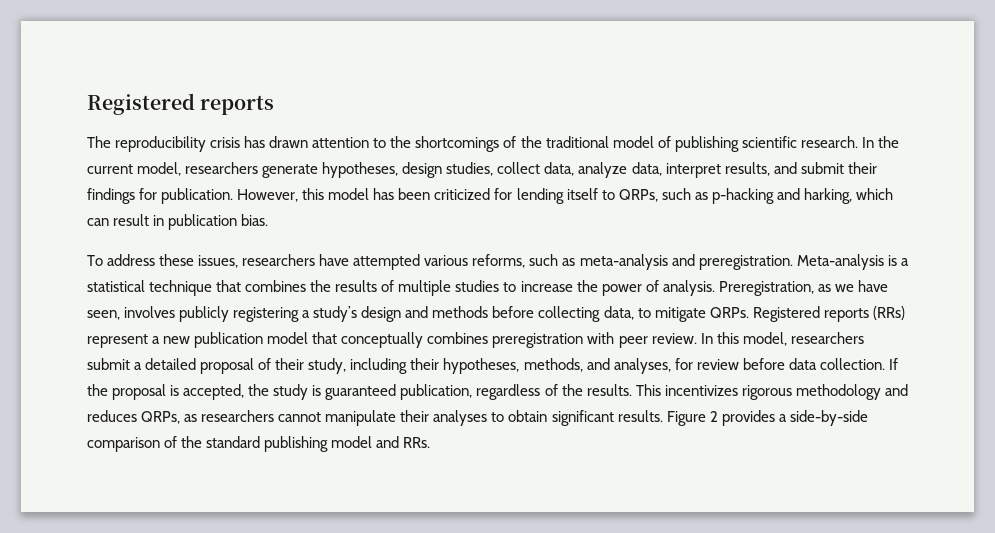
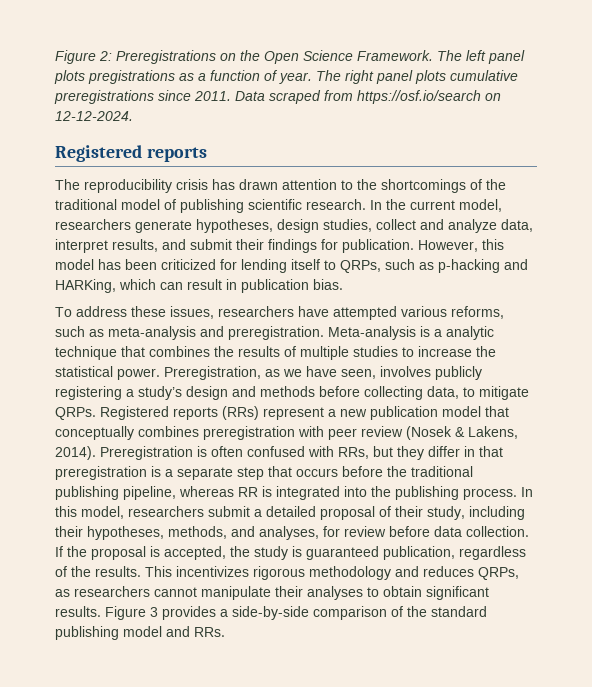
+ Figure 2: Preregistrations on the Open Science Framework. The left panel plots pregistrations as a function of year. The right panel plots cumulative preregistrations since 2011. Data scraped from https://osf.io/search on 12-12-2024.
- In the current model, researchers generate hypotheses, design studies, collect data, analyze data, interpret results, and submit their findings for publication.
+ In the current model, researchers generate hypotheses, design studies, collect and analyze data, interpret results, and submit their findings for publication.
- However, this model has been criticized for lending itself to QRPs, such as p-hacking and harking, which can result in publication bias.
+ However, this model has been criticized for lending itself to QRPs, such as p-hacking and HARKing, which can result in publication bias.
- Meta-analysis is a statistical technique that combines the results of multiple studies to increase the power of analysis.
+ Meta-analysis is a analytic technique that combines the results of multiple studies to increase the statistical power.
- Registered reports (RRs) represent a new publication model that conceptually combines preregistration with peer review.
+ Registered reports (RRs) represent a new publication model that conceptually combines preregistration with peer review (Nosek & Lakens, 2014). Preregistration is often confused with RRs, but they differ in that preregistration is a separate step that occurs before the traditional publishing pipeline, whereas RR is integrated into the publishing process.
- Figure 2 provides a side-by-side comparison of the standard publishing model and RRs.
+ Figure 3 provides a side-by-side comparison of the standard publishing model and RRs.

